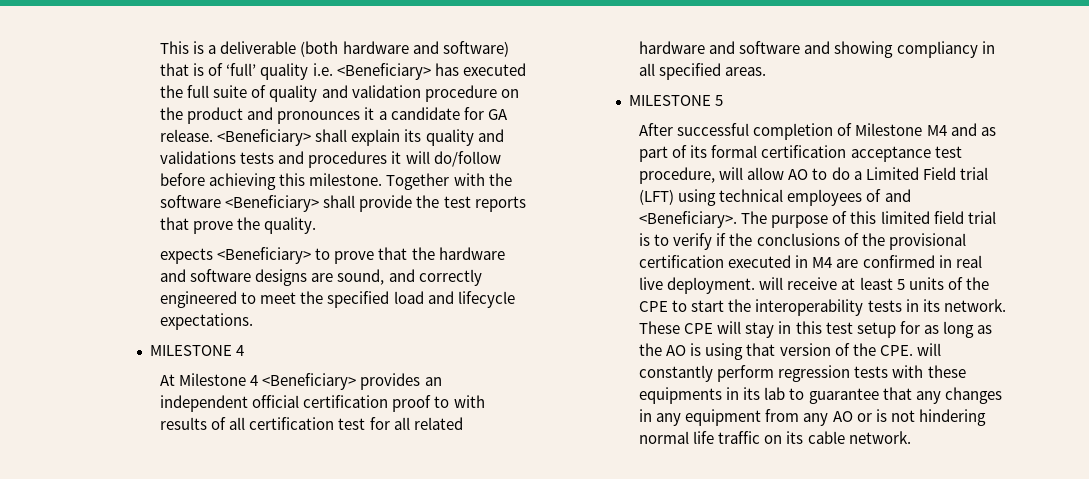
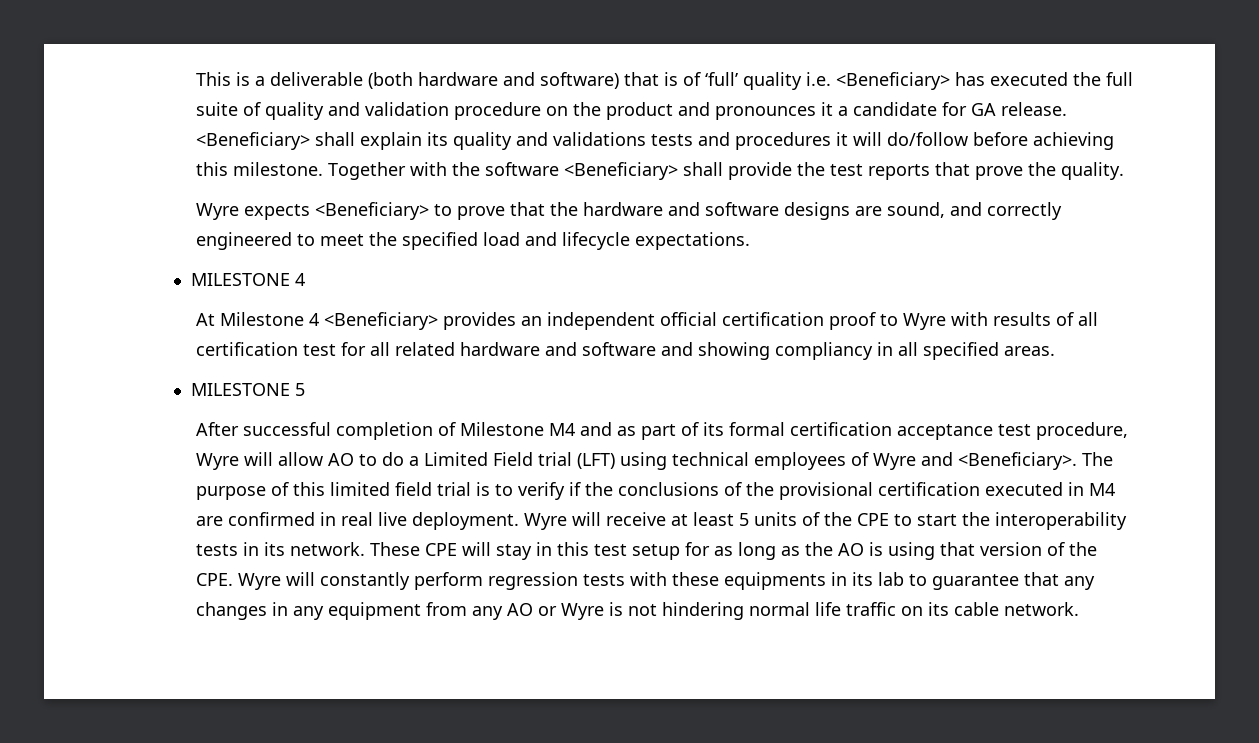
- expects <Beneficiary> to prove that the hardware and software designs are sound, and correctly engineered to meet the specified load and lifecycle expectations.
+ Wyre expects <Beneficiary> to prove that the hardware and software designs are sound, and correctly engineered to meet the specified load and lifecycle expectations.
- At Milestone 4 <Beneficiary> provides an independent official certification proof to with results of all certification test for all related hardware and software and showing compliancy in all specified areas.
+ At Milestone 4 <Beneficiary> provides an independent official certification proof to Wyre with results of all certification test for all related hardware and software and showing compliancy in all specified areas.
- After successful completion of Milestone M4 and as part of its formal certification acceptance test procedure, will allow AO to do a Limited Field trial (LFT) using technical employees of and <Beneficiary>.
+ After successful completion of Milestone M4 and as part of its formal certification acceptance test procedure, Wyre will allow AO to do a Limited Field trial (LFT) using technical employees of Wyre and <Beneficiary>.
- The purpose of this limited field trial is to verify if the conclusions of the provisional certification executed in M4 are confirmed in real live deployment. will receive at least 5 units of the CPE to start the interoperability tests in its network.
+ The purpose of this limited field trial is to verify if the conclusions of the provisional certification executed in M4 are confirmed in real live deployment. Wyre will receive at least 5 units of the CPE to start the interoperability tests in its network.
- These CPE will stay in this test setup for as long as the AO is using that version of the CPE. will constantly perform regression tests with these equipments in its lab to guarantee that any changes in any equipment from any AO or is not hindering normal life traffic on its cable network.
+ These CPE will stay in this test setup for as long as the AO is using that version of the CPE. Wyre will constantly perform regression tests with these equipments in its lab to guarantee that any changes in any equipment from any AO or Wyre is not hindering normal life traffic on its cable network.

